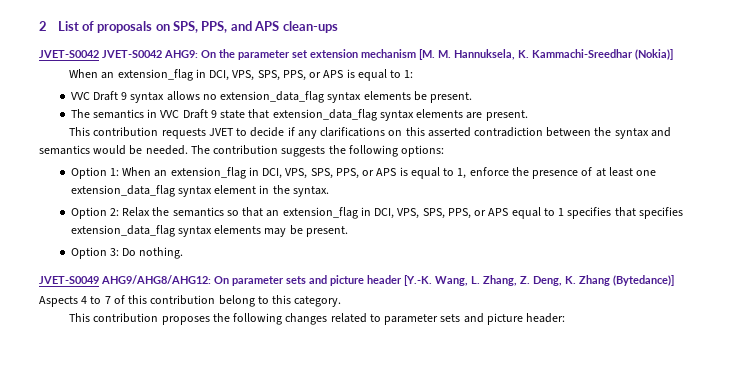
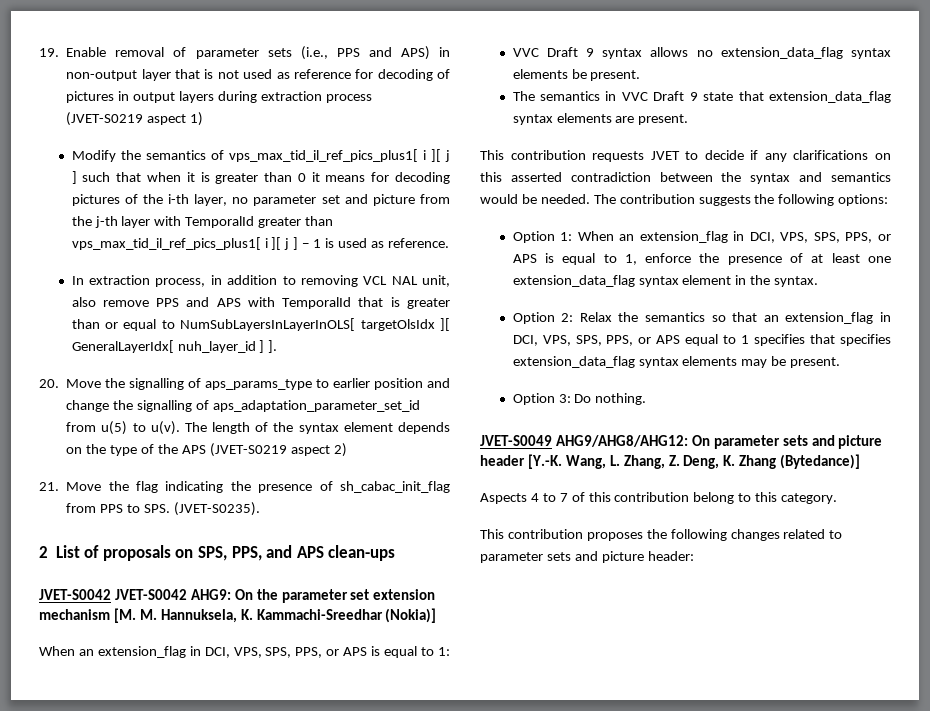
+ 19. Enable removal of parameter sets (i.e., PPS and APS) in non-output layer that is not used as reference for decoding of pictures in output layers during extraction process (JVET-S0219 aspect 1)
+ Modify the semantics of vps_max_tid_il_ref_pics_plus1[ i ][ j ] such that when it is greater than 0 it means for decoding pictures of the i-th layer, no parameter set and picture from the j-th layer with TemporalId greater than vps_max_tid_il_ref_pics_plus1[ i ][ j ] − 1 is used as reference.
+ In extraction process, in addition to removing VCL NAL unit, also remove PPS and APS with TemporalId that is greater than or equal to NumSubLayersInLayerInOLS[ targetOlsIdx ][ GeneralLayerIdx[ nuh_layer_id ] ].
+ 20. Move the signalling of aps_params_type to earlier position and change the signalling of aps_adaptation_parameter_set_id from u(5) to u(v). The length of the syntax element depends on the type of the APS (JVET-S0219 aspect 2)
+ 21. Move the flag indicating the presence of sh_cabac_init_flag from PPS to SPS. (JVET-S0235).

